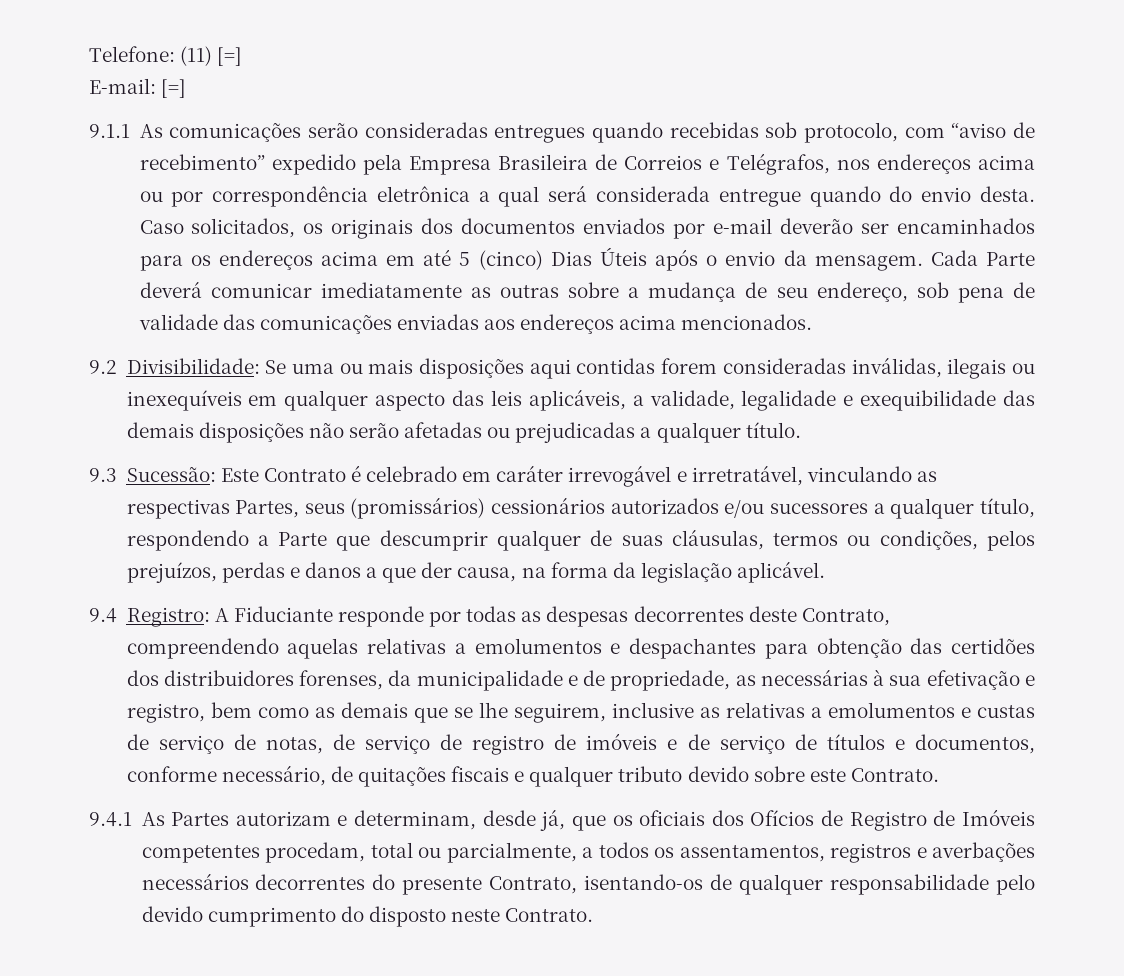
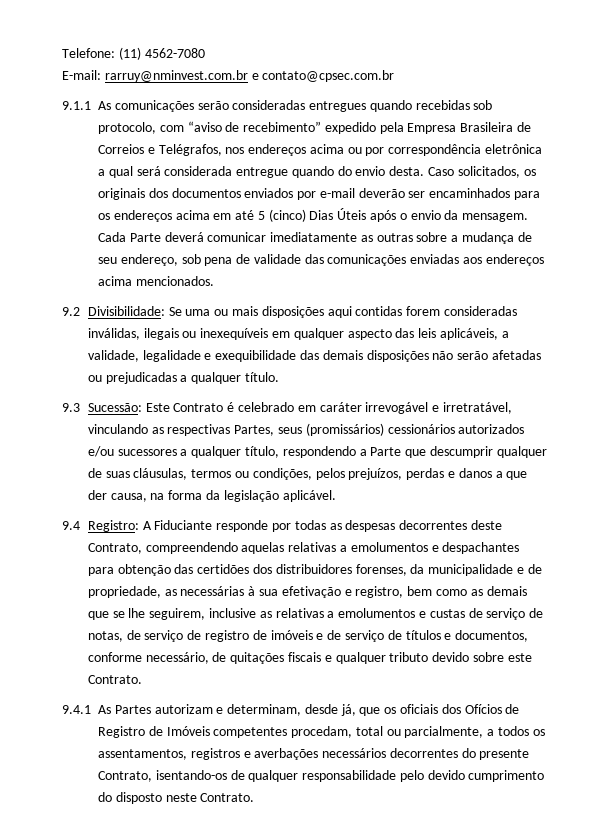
- Telefone: (11) [=]
+ Telefone: (11) 4562-7080
- E-mail: [=]
+ E-mail: rarruy@nminvest.com.br e contato@cpsec.com.br

